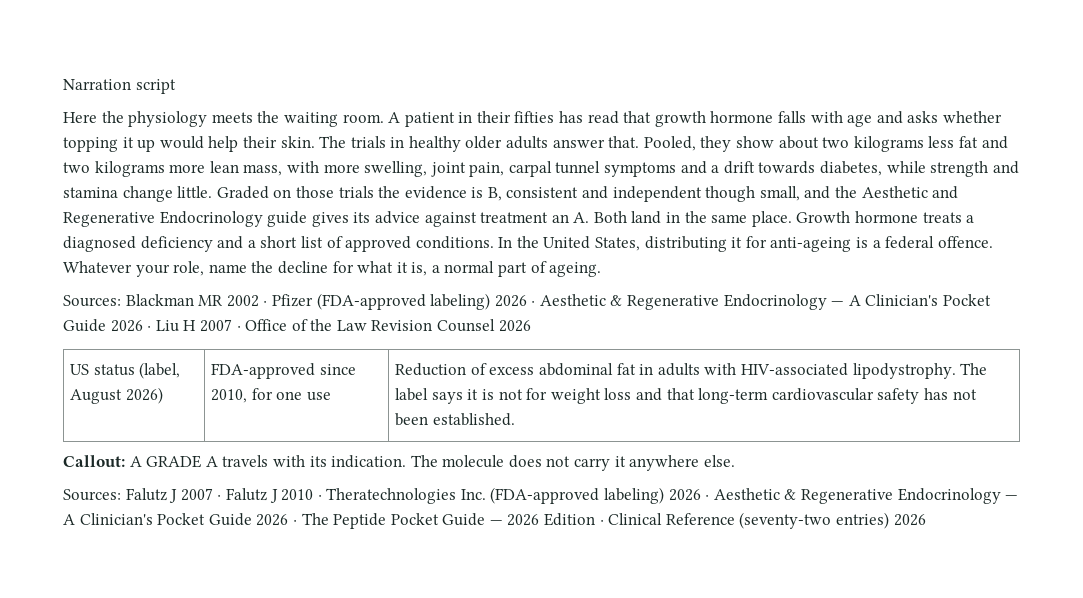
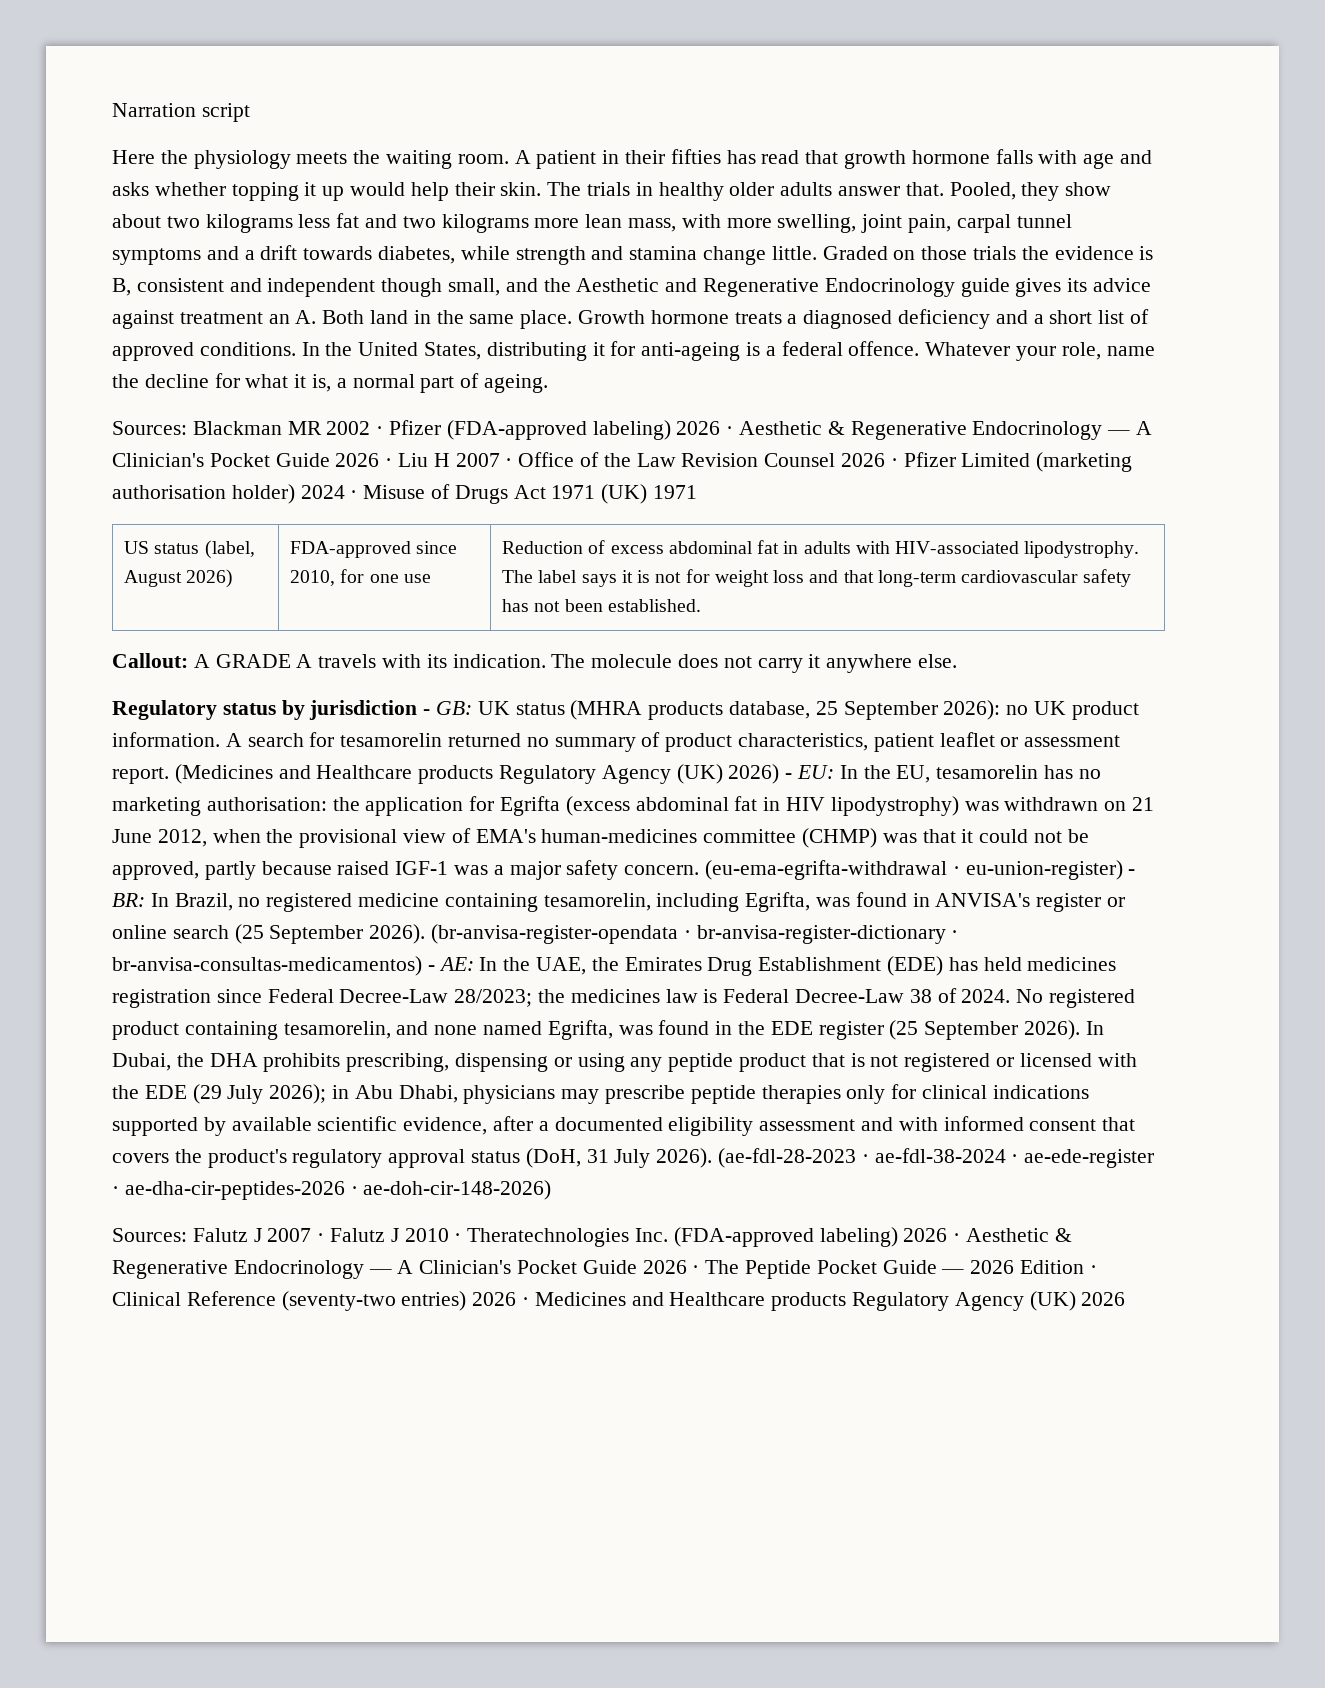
- Sources: Blackman MR 2002 · Pfizer (FDA-approved labeling) 2026 · Aesthetic & Regenerative Endocrinology — A Clinician's Pocket Guide 2026 · Liu H 2007 · Office of the Law Revision Counsel 2026
+ Sources: Blackman MR 2002 · Pfizer (FDA-approved labeling) 2026 · Aesthetic & Regenerative Endocrinology — A Clinician's Pocket Guide 2026 · Liu H 2007 · Office of the Law Revision Counsel 2026 · Pfizer Limited (marketing authorisation holder) 2024 · Misuse of Drugs Act 1971 (UK) 1971
+ Regulatory status by jurisdiction - GB: UK status (MHRA products database, 25 September 2026): no UK product information. A search for tesamorelin returned no summary of product characteristics, patient leaflet or assessment report. (Medicines and Healthcare products Regulatory Agency (UK) 2026) - EU: In the EU, tesamorelin has no marketing authorisation: the application for Egrifta (excess abdominal fat in HIV lipodystrophy) was withdrawn on 21 June 2012, when the provisional view of EMA's human-medicines committee (CHMP) was that it could not be approved, partly because raised IGF-1 was a major safety concern. (eu-ema-egrifta-withdrawal · eu-union-register) - BR: In Brazil, no registered medicine containing tesamorelin, including Egrifta, was found in ANVISA's register or online search (25 September 2026). (br-anvisa-register-opendata · br-anvisa-register-dictionary · br-anvisa-consultas-medicamentos) - AE: In the UAE, the Emirates Drug Establishment (EDE) has held medicines registration since Federal Decree-Law 28/2023; the medicines law is Federal Decree-Law 38 of 2024. No registered product containing tesamorelin, and none named Egrifta, was found in the EDE register (25 September 2026). In Dubai, the DHA prohibits prescribing, dispensing or using any peptide product that is not registered or licensed with the EDE (29 July 2026); in Abu Dhabi, physicians may prescribe peptide therapies only for clinical indications supported by available scientific evidence, after a documented eligibility assessment and with informed consent that covers the product's regulatory approval status (DoH, 31 July 2026). (ae-fdl-28-2023 · ae-fdl-38-2024 · ae-ede-register · ae-dha-cir-peptides-2026 · ae-doh-cir-148-2026)
- Sources: Falutz J 2007 · Falutz J 2010 · Theratechnologies Inc. (FDA-approved labeling) 2026 · Aesthetic & Regenerative Endocrinology — A Clinician's Pocket Guide 2026 · The Peptide Pocket Guide — 2026 Edition · Clinical Reference (seventy-two entries) 2026
+ Sources: Falutz J 2007 · Falutz J 2010 · Theratechnologies Inc. (FDA-approved labeling) 2026 · Aesthetic & Regenerative Endocrinology — A Clinician's Pocket Guide 2026 · The Peptide Pocket Guide — 2026 Edition · Clinical Reference (seventy-two entries) 2026 · Medicines and Healthcare products Regulatory Agency (UK) 2026

